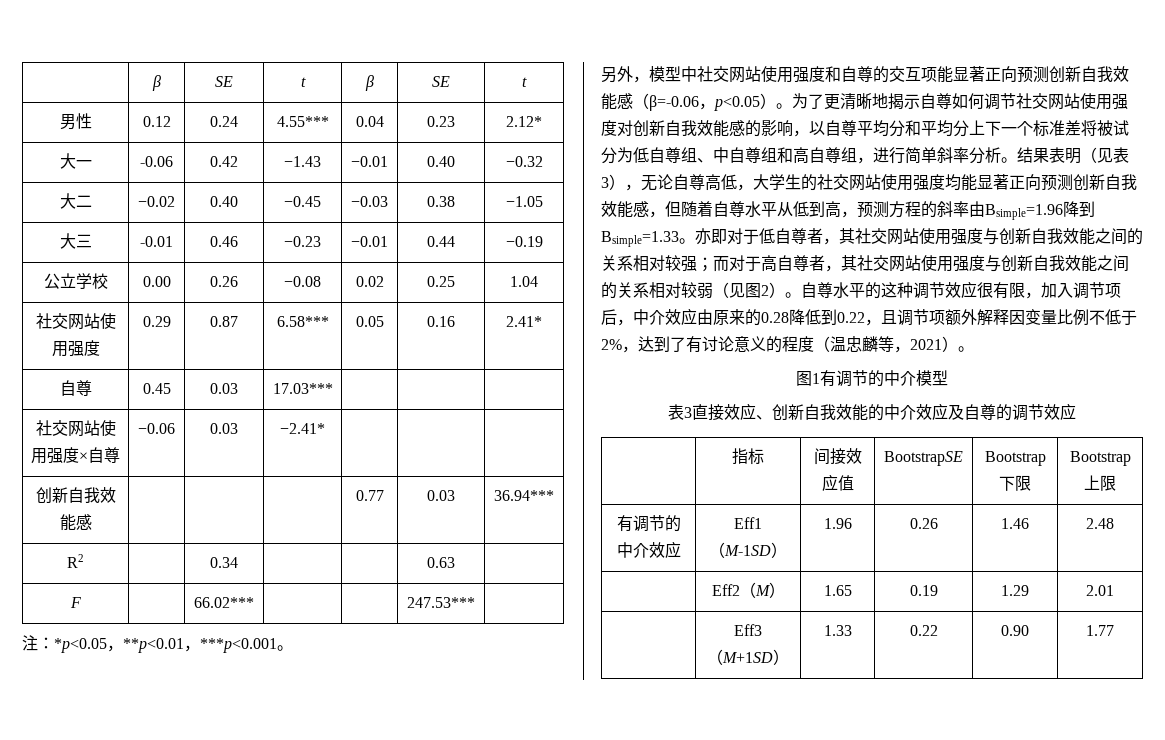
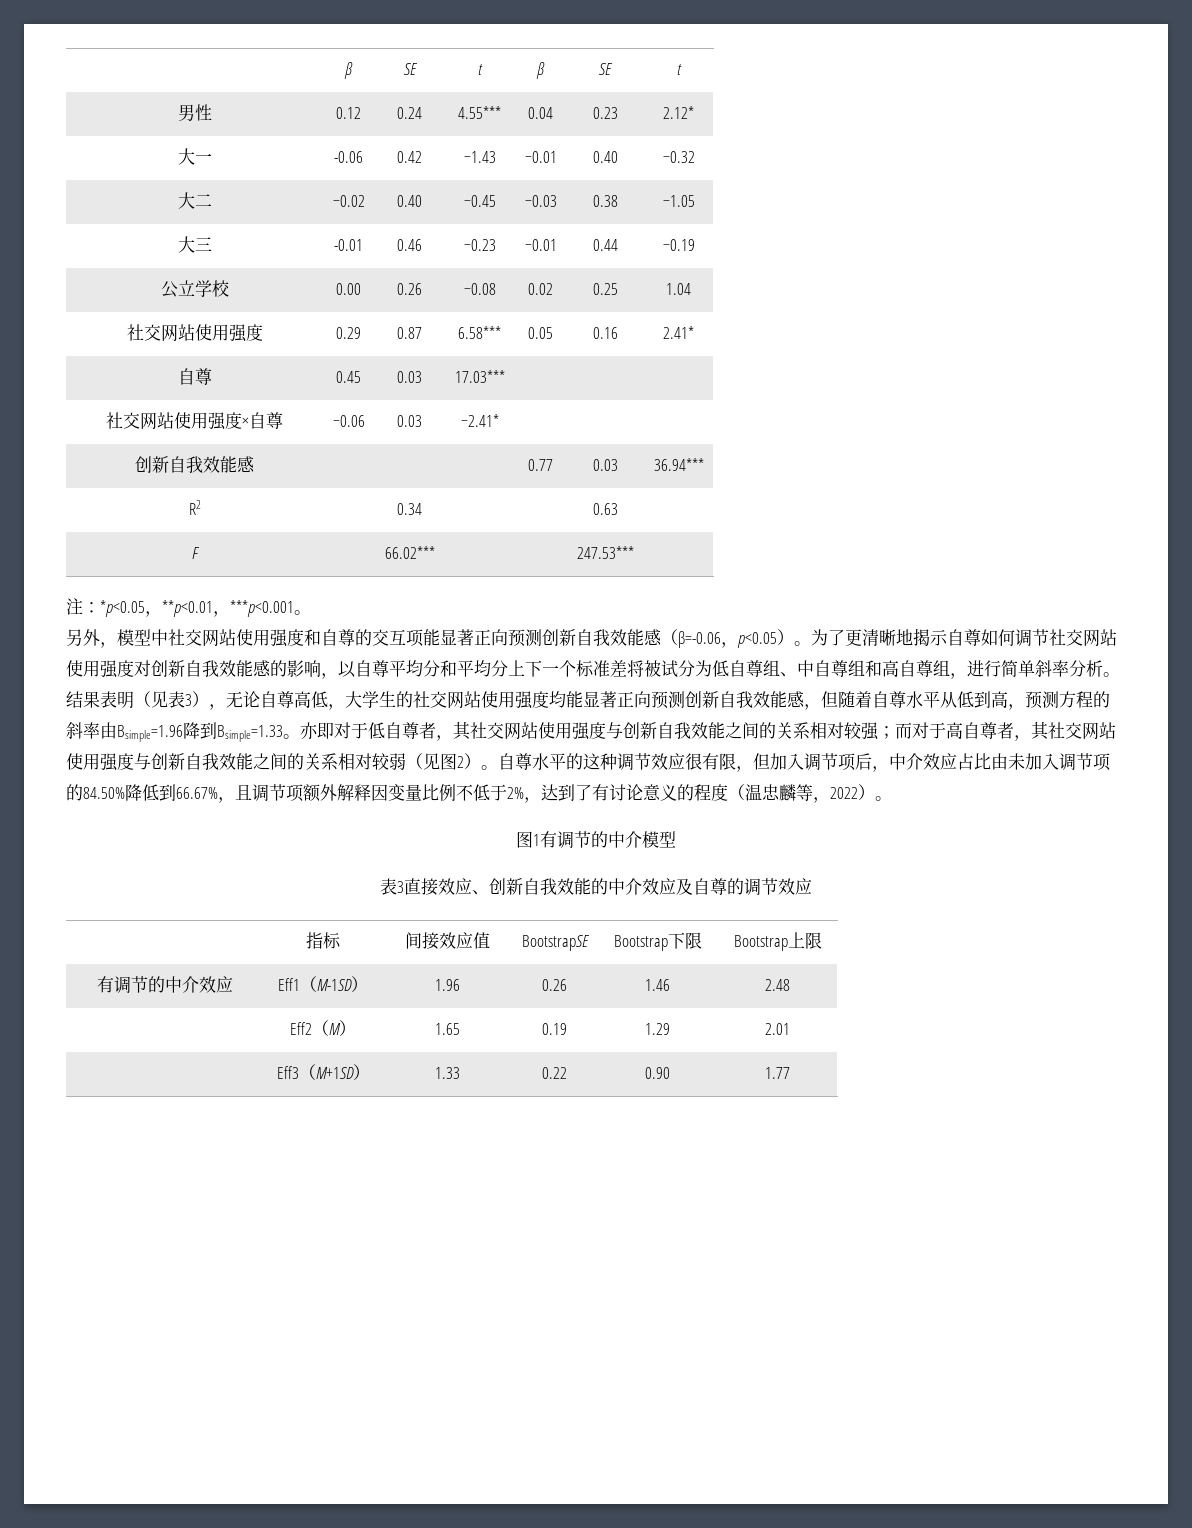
- 自尊水平的这种调节效应很有限，加入调节项后，中介效应由原来的0.28降低到0.22，且调节项额外解释因变量比例不低于2%，达到了有讨论意义的程度（温忠麟等，2021）。
+ 自尊水平的这种调节效应很有限，但加入调节项后，中介效应占比由未加入调节项的84.50%降低到66.67%，且调节项额外解释因变量比例不低于2%，达到了有讨论意义的程度（温忠麟等，2022）。

